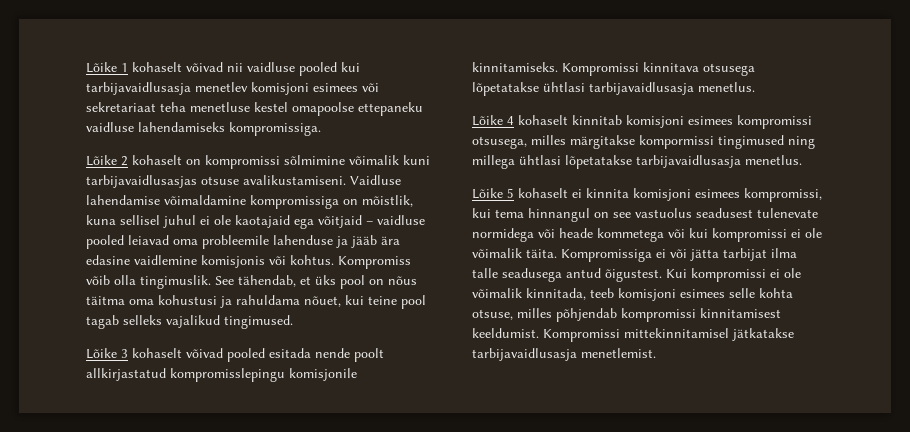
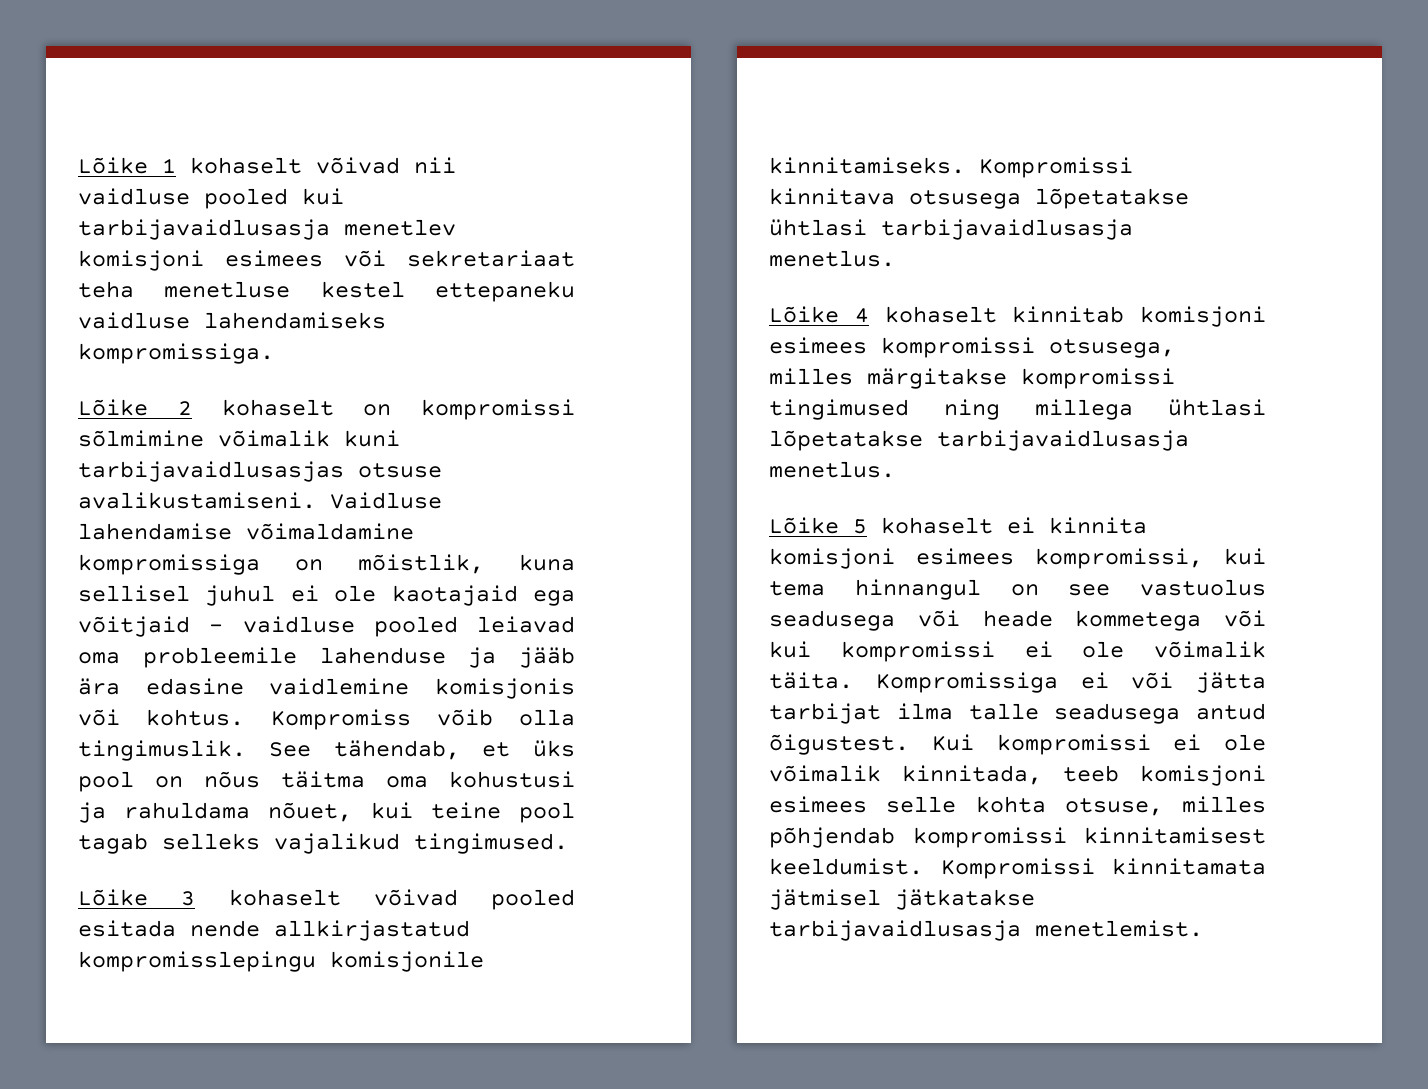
- Lõike 1 kohaselt võivad nii vaidluse pooled kui tarbijavaidlusasja menetlev komisjoni esimees või sekretariaat teha menetluse kestel omapoolse ettepaneku vaidluse lahendamiseks kompromissiga.
+ Lõike 1 kohaselt võivad nii vaidluse pooled kui tarbijavaidlusasja menetlev komisjoni esimees või sekretariaat teha menetluse kestel ettepaneku vaidluse lahendamiseks kompromissiga.
- Lõike 3 kohaselt võivad pooled esitada nende poolt allkirjastatud kompromisslepingu komisjonile kinnitamiseks.
+ Lõike 3 kohaselt võivad pooled esitada nende allkirjastatud kompromisslepingu komisjonile kinnitamiseks.
- Lõike 4 kohaselt kinnitab komisjoni esimees kompromissi otsusega, milles märgitakse kompormissi tingimused ning millega ühtlasi lõpetatakse tarbijavaidlusasja menetlus.
+ Lõike 4 kohaselt kinnitab komisjoni esimees kompromissi otsusega, milles märgitakse kompromissi tingimused ning millega ühtlasi lõpetatakse tarbijavaidlusasja menetlus.
- Lõike 5 kohaselt ei kinnita komisjoni esimees kompromissi, kui tema hinnangul on see vastuolus seadusest tulenevate normidega või heade kommetega või kui kompromissi ei ole võimalik täita.
+ Lõike 5 kohaselt ei kinnita komisjoni esimees kompromissi, kui tema hinnangul on see vastuolus seadusega või heade kommetega või kui kompromissi ei ole võimalik täita.
- Kompromissi mittekinnitamisel jätkatakse tarbijavaidlusasja menetlemist.
+ Kompromissi kinnitamata jätmisel jätkatakse tarbijavaidlusasja menetlemist.

